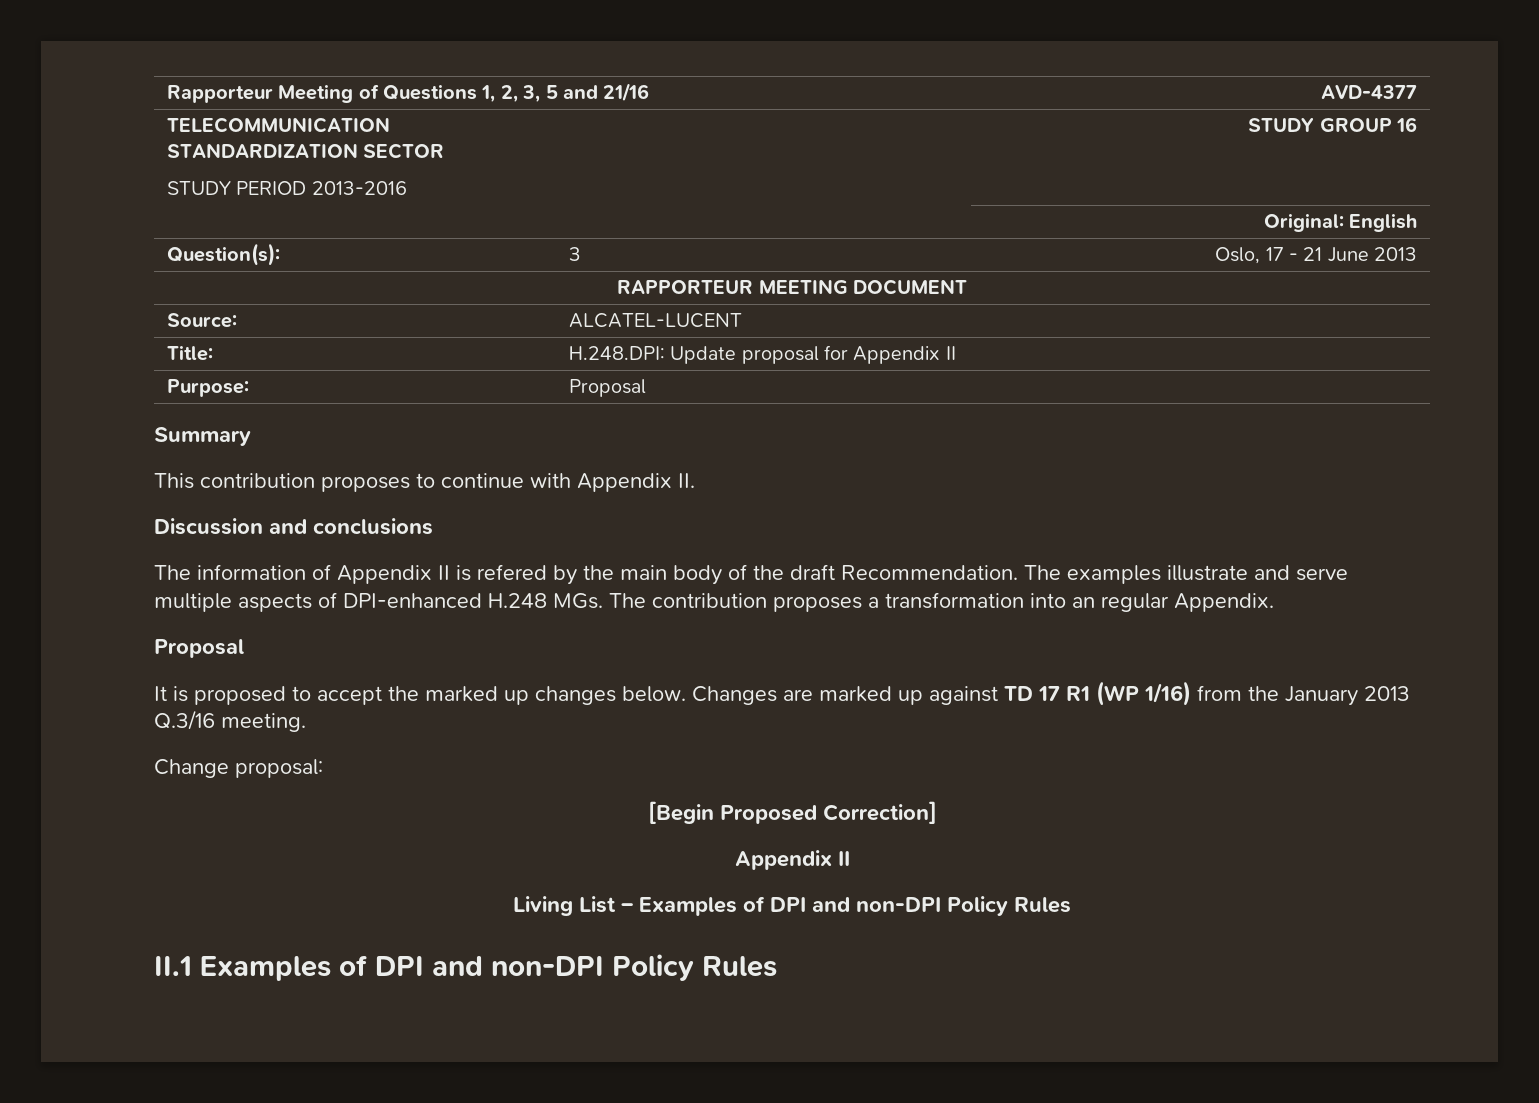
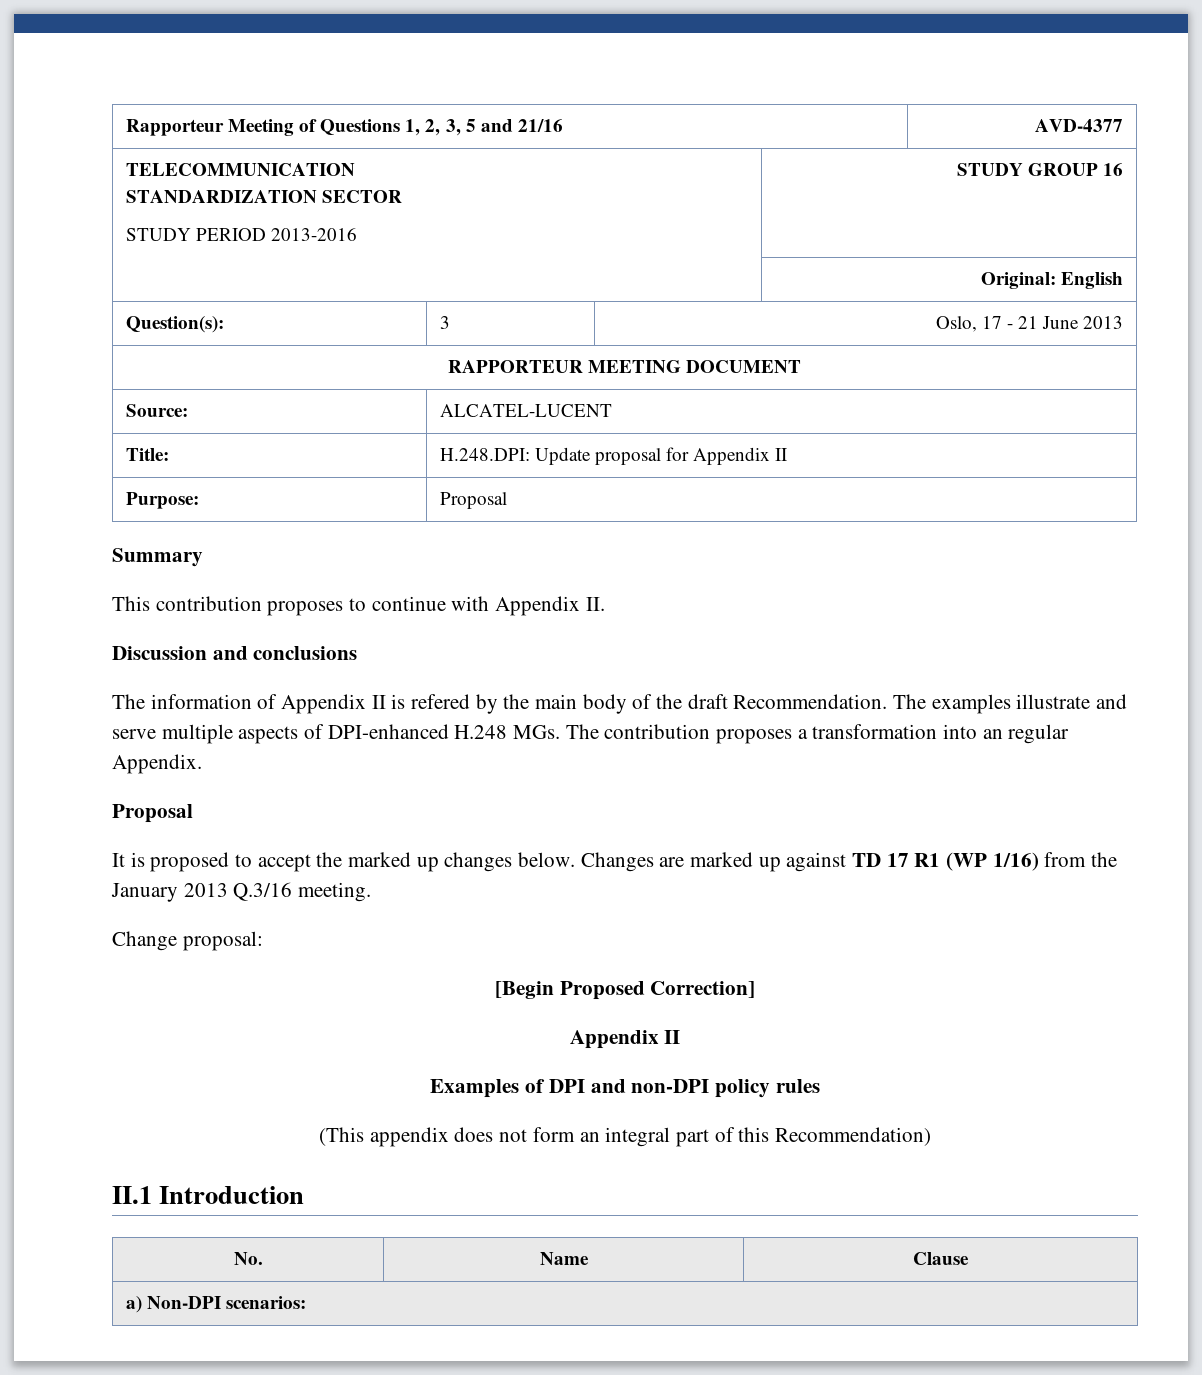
- Living List – Examples of DPI and non-DPI Policy Rules
- II.1 Examples of DPI and non-DPI Policy Rules
+ Examples of DPI and non-DPI policy rules
+ (This appendix does not form an integral part of this Recommendation)
+ II.1 Introduction
+ No. | Name | Clause
+ a) Non-DPI scenarios:

